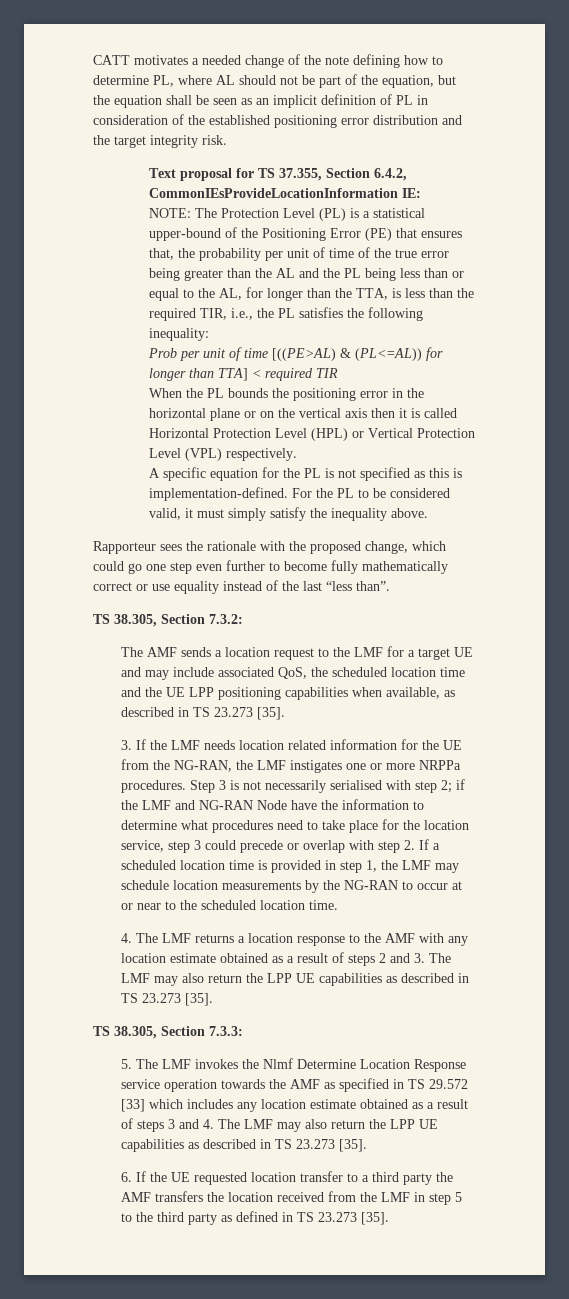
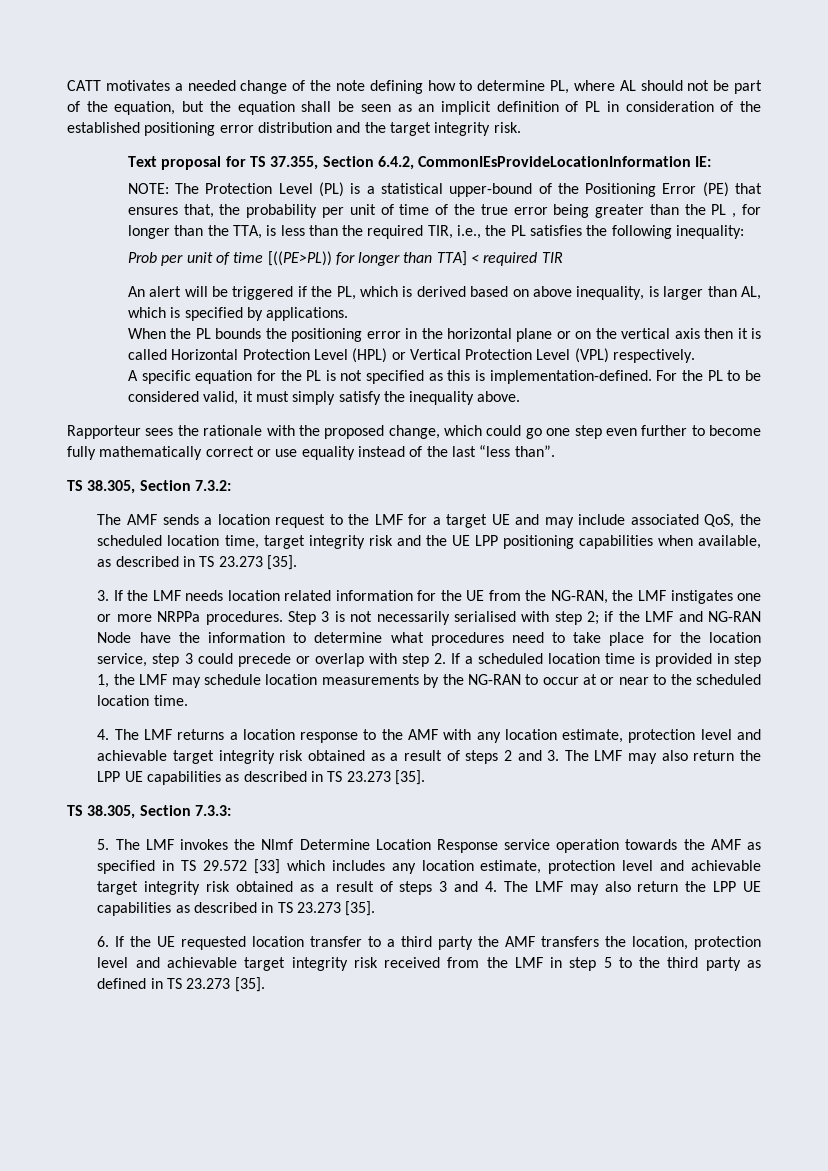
- NOTE: The Protection Level (PL) is a statistical upper-bound of the Positioning Error (PE) that ensures that, the probability per unit of time of the true error being greater than the AL and the PL being less than or equal to the AL, for longer than the TTA, is less than the required TIR, i.e., the PL satisfies the following inequality:
+ NOTE: The Protection Level (PL) is a statistical upper-bound of the Positioning Error (PE) that ensures that, the probability per unit of time of the true error being greater than the PL , for longer than the TTA, is less than the required TIR, i.e., the PL satisfies the following inequality:
- Prob per unit of time [((PE>AL) & (PL<=AL)) for longer than TTA] < required TIR
+ Prob per unit of time [((PE>PL)) for longer than TTA] < required TIR
+ An alert will be triggered if the PL, which is derived based on above inequality, is larger than AL, which is specified by applications.
- The AMF sends a location request to the LMF for a target UE and may include associated QoS, the scheduled location time and the UE LPP positioning capabilities when available, as described in TS 23.273 [35].
+ The AMF sends a location request to the LMF for a target UE and may include associated QoS, the scheduled location time, target integrity risk and the UE LPP positioning capabilities when available, as described in TS 23.273 [35].
- 4. The LMF returns a location response to the AMF with any location estimate obtained as a result of steps 2 and 3. The LMF may also return the LPP UE capabilities as described in TS 23.273 [35].
+ 4. The LMF returns a location response to the AMF with any location estimate, protection level and achievable target integrity risk obtained as a result of steps 2 and 3. The LMF may also return the LPP UE capabilities as described in TS 23.273 [35].
- 5. The LMF invokes the Nlmf Determine Location Response service operation towards the AMF as specified in TS 29.572 [33] which includes any location estimate obtained as a result of steps 3 and 4. The LMF may also return the LPP UE capabilities as described in TS 23.273 [35].
+ 5. The LMF invokes the Nlmf Determine Location Response service operation towards the AMF as specified in TS 29.572 [33] which includes any location estimate, protection level and achievable target integrity risk obtained as a result of steps 3 and 4. The LMF may also return the LPP UE capabilities as described in TS 23.273 [35].
- 6. If the UE requested location transfer to a third party the AMF transfers the location received from the LMF in step 5 to the third party as defined in TS 23.273 [35].
+ 6. If the UE requested location transfer to a third party the AMF transfers the location, protection level and achievable target integrity risk received from the LMF in step 5 to the third party as defined in TS 23.273 [35].

